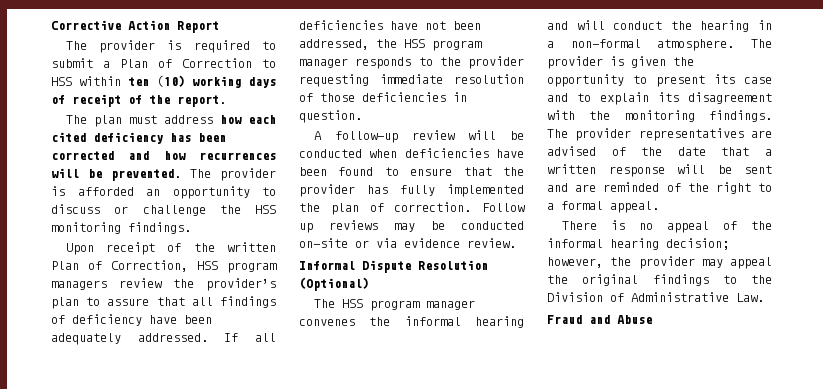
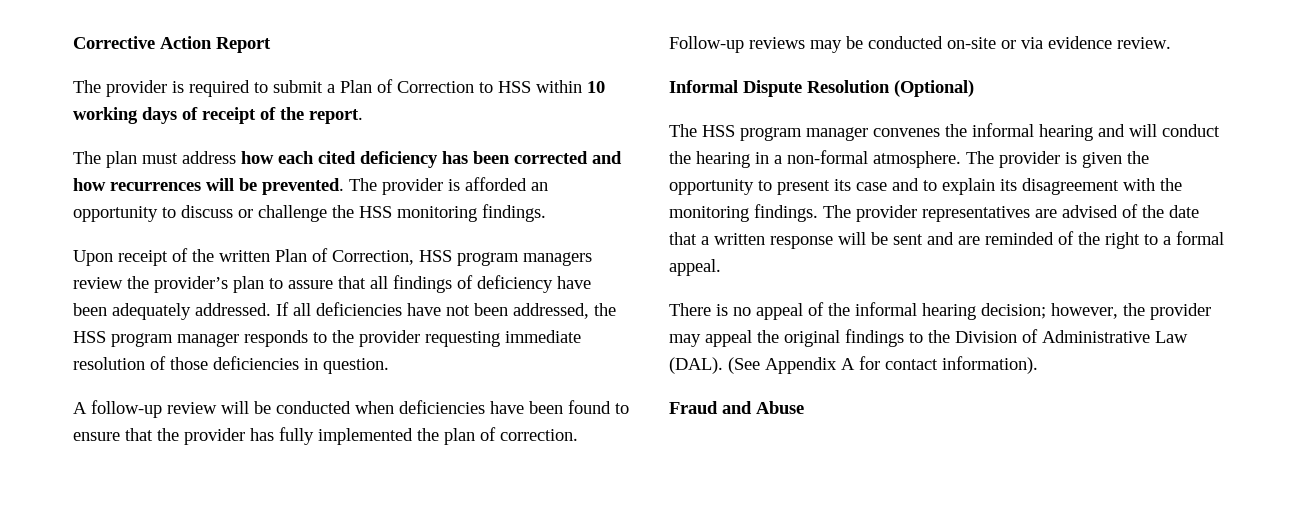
- The provider is required to submit a Plan of Correction to HSS within ten (10) working days of receipt of the report.
+ The provider is required to submit a Plan of Correction to HSS within 10 working days of receipt of the report.
- Follow up reviews may be conducted on-site or via evidence review.
+ Follow-up reviews may be conducted on-site or via evidence review.
- There is no appeal of the informal hearing decision; however, the provider may appeal the original findings to the Division of Administrative Law.
+ There is no appeal of the informal hearing decision; however, the provider may appeal the original findings to the Division of Administrative Law (DAL). (See Appendix A for contact information).

